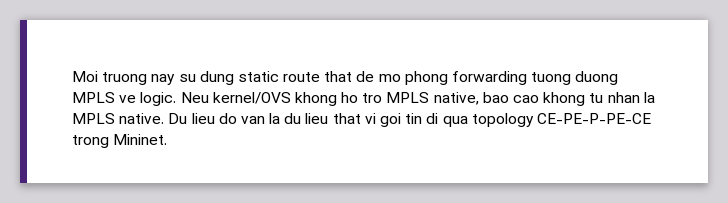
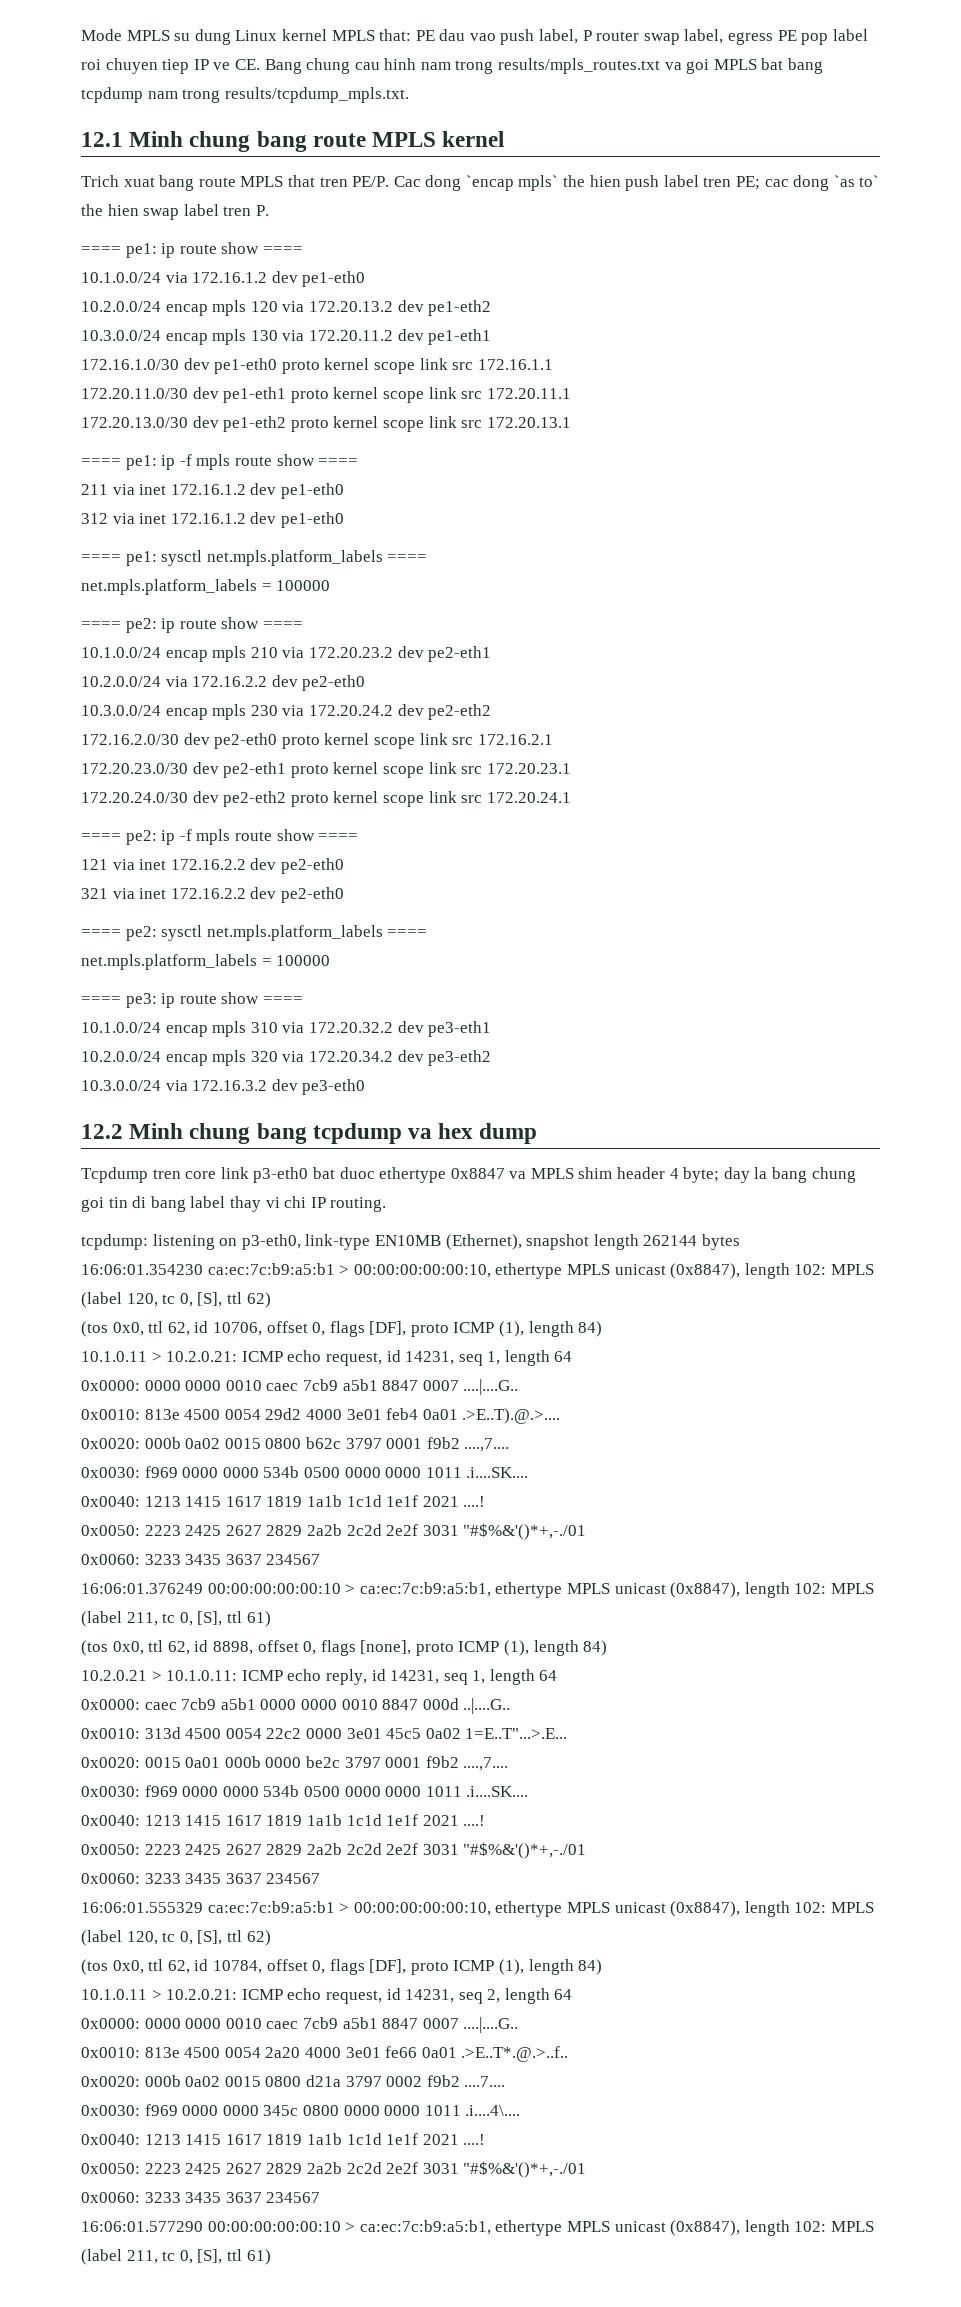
- Moi truong nay su dung static route that de mo phong forwarding tuong duong MPLS ve logic. Neu kernel/OVS khong ho tro MPLS native, bao cao khong tu nhan la MPLS native. Du lieu do van la du lieu that vi goi tin di qua topology CE-PE-P-PE-CE trong Mininet.
+ Mode MPLS su dung Linux kernel MPLS that: PE dau vao push label, P router swap label, egress PE pop label roi chuyen tiep IP ve CE. Bang chung cau hinh nam trong results/mpls_routes.txt va goi MPLS bat bang tcpdump nam trong results/tcpdump_mpls.txt.
+ 12.1 Minh chung bang route MPLS kernel
+ Trich xuat bang route MPLS that tren PE/P. Cac dong `encap mpls` the hien push label tren PE; cac dong `as to` the hien swap label tren P.
+ ==== pe1: ip route show ====
+ 10.1.0.0/24 via 172.16.1.2 dev pe1-eth0
+ 10.2.0.0/24 encap mpls 120 via 172.20.13.2 dev pe1-eth2
+ 10.3.0.0/24 encap mpls 130 via 172.20.11.2 dev pe1-eth1
+ 172.16.1.0/30 dev pe1-eth0 proto kernel scope link src 172.16.1.1
+ 172.20.11.0/30 dev pe1-eth1 proto kernel scope link src 172.20.11.1
+ 172.20.13.0/30 dev pe1-eth2 proto kernel scope link src 172.20.13.1
+ ==== pe1: ip -f mpls route show ====
+ 211 via inet 172.16.1.2 dev pe1-eth0
+ 312 via inet 172.16.1.2 dev pe1-eth0
+ ==== pe1: sysctl net.mpls.platform_labels ====
+ net.mpls.platform_labels = 100000
+ ==== pe2: ip route show ====
+ 10.1.0.0/24 encap mpls 210 via 172.20.23.2 dev pe2-eth1
+ 10.2.0.0/24 via 172.16.2.2 dev pe2-eth0
+ 10.3.0.0/24 encap mpls 230 via 172.20.24.2 dev pe2-eth2
+ 172.16.2.0/30 dev pe2-eth0 proto kernel scope link src 172.16.2.1
+ 172.20.23.0/30 dev pe2-eth1 proto kernel scope link src 172.20.23.1
+ 172.20.24.0/30 dev pe2-eth2 proto kernel scope link src 172.20.24.1
+ ==== pe2: ip -f mpls route show ====
+ 121 via inet 172.16.2.2 dev pe2-eth0
+ 321 via inet 172.16.2.2 dev pe2-eth0
+ ==== pe2: sysctl net.mpls.platform_labels ====
+ net.mpls.platform_labels = 100000
+ ==== pe3: ip route show ====
+ 10.1.0.0/24 encap mpls 310 via 172.20.32.2 dev pe3-eth1
+ 10.2.0.0/24 encap mpls 320 via 172.20.34.2 dev pe3-eth2
+ 10.3.0.0/24 via 172.16.3.2 dev pe3-eth0
+ 12.2 Minh chung bang tcpdump va hex dump
+ Tcpdump tren core link p3-eth0 bat duoc ethertype 0x8847 va MPLS shim header 4 byte; day la bang chung goi tin di bang label thay vi chi IP routing.
+ tcpdump: listening on p3-eth0, link-type EN10MB (Ethernet), snapshot length 262144 bytes
+ 16:06:01.354230 ca:ec:7c:b9:a5:b1 > 00:00:00:00:00:10, ethertype MPLS unicast (0x8847), length 102: MPLS (label 120, tc 0, [S], ttl 62)
+ (tos 0x0, ttl 62, id 10706, offset 0, flags [DF], proto ICMP (1), length 84)
+ 10.1.0.11 > 10.2.0.21: ICMP echo request, id 14231, seq 1, length 64
+ 0x0000: 0000 0000 0010 caec 7cb9 a5b1 8847 0007 ....|....G..
+ 0x0010: 813e 4500 0054 29d2 4000 3e01 feb4 0a01 .>E..T).@.>....
+ 0x0020: 000b 0a02 0015 0800 b62c 3797 0001 f9b2 ....,7....
+ 0x0030: f969 0000 0000 534b 0500 0000 0000 1011 .i....SK....
+ 0x0040: 1213 1415 1617 1819 1a1b 1c1d 1e1f 2021 ....!
+ 0x0050: 2223 2425 2627 2829 2a2b 2c2d 2e2f 3031 "#$%&'()*+,-./01
+ 0x0060: 3233 3435 3637 234567
+ 16:06:01.376249 00:00:00:00:00:10 > ca:ec:7c:b9:a5:b1, ethertype MPLS unicast (0x8847), length 102: MPLS (label 211, tc 0, [S], ttl 61)
+ (tos 0x0, ttl 62, id 8898, offset 0, flags [none], proto ICMP (1), length 84)
+ 10.2.0.21 > 10.1.0.11: ICMP echo reply, id 14231, seq 1, length 64
+ 0x0000: caec 7cb9 a5b1 0000 0000 0010 8847 000d ..|....G..
+ 0x0010: 313d 4500 0054 22c2 0000 3e01 45c5 0a02 1=E..T"...>.E...
+ 0x0020: 0015 0a01 000b 0000 be2c 3797 0001 f9b2 ....,7....
+ 0x0030: f969 0000 0000 534b 0500 0000 0000 1011 .i....SK....
+ 0x0040: 1213 1415 1617 1819 1a1b 1c1d 1e1f 2021 ....!
+ 0x0050: 2223 2425 2627 2829 2a2b 2c2d 2e2f 3031 "#$%&'()*+,-./01
+ 0x0060: 3233 3435 3637 234567
+ 16:06:01.555329 ca:ec:7c:b9:a5:b1 > 00:00:00:00:00:10, ethertype MPLS unicast (0x8847), length 102: MPLS (label 120, tc 0, [S], ttl 62)
+ (tos 0x0, ttl 62, id 10784, offset 0, flags [DF], proto ICMP (1), length 84)
+ 10.1.0.11 > 10.2.0.21: ICMP echo request, id 14231, seq 2, length 64
+ 0x0000: 0000 0000 0010 caec 7cb9 a5b1 8847 0007 ....|....G..
+ 0x0010: 813e 4500 0054 2a20 4000 3e01 fe66 0a01 .>E..T*.@.>..f..
+ 0x0020: 000b 0a02 0015 0800 d21a 3797 0002 f9b2 ....7....
+ 0x0030: f969 0000 0000 345c 0800 0000 0000 1011 .i....4\....
+ 0x0040: 1213 1415 1617 1819 1a1b 1c1d 1e1f 2021 ....!
+ 0x0050: 2223 2425 2627 2829 2a2b 2c2d 2e2f 3031 "#$%&'()*+,-./01
+ 0x0060: 3233 3435 3637 234567
+ 16:06:01.577290 00:00:00:00:00:10 > ca:ec:7c:b9:a5:b1, ethertype MPLS unicast (0x8847), length 102: MPLS (label 211, tc 0, [S], ttl 61)

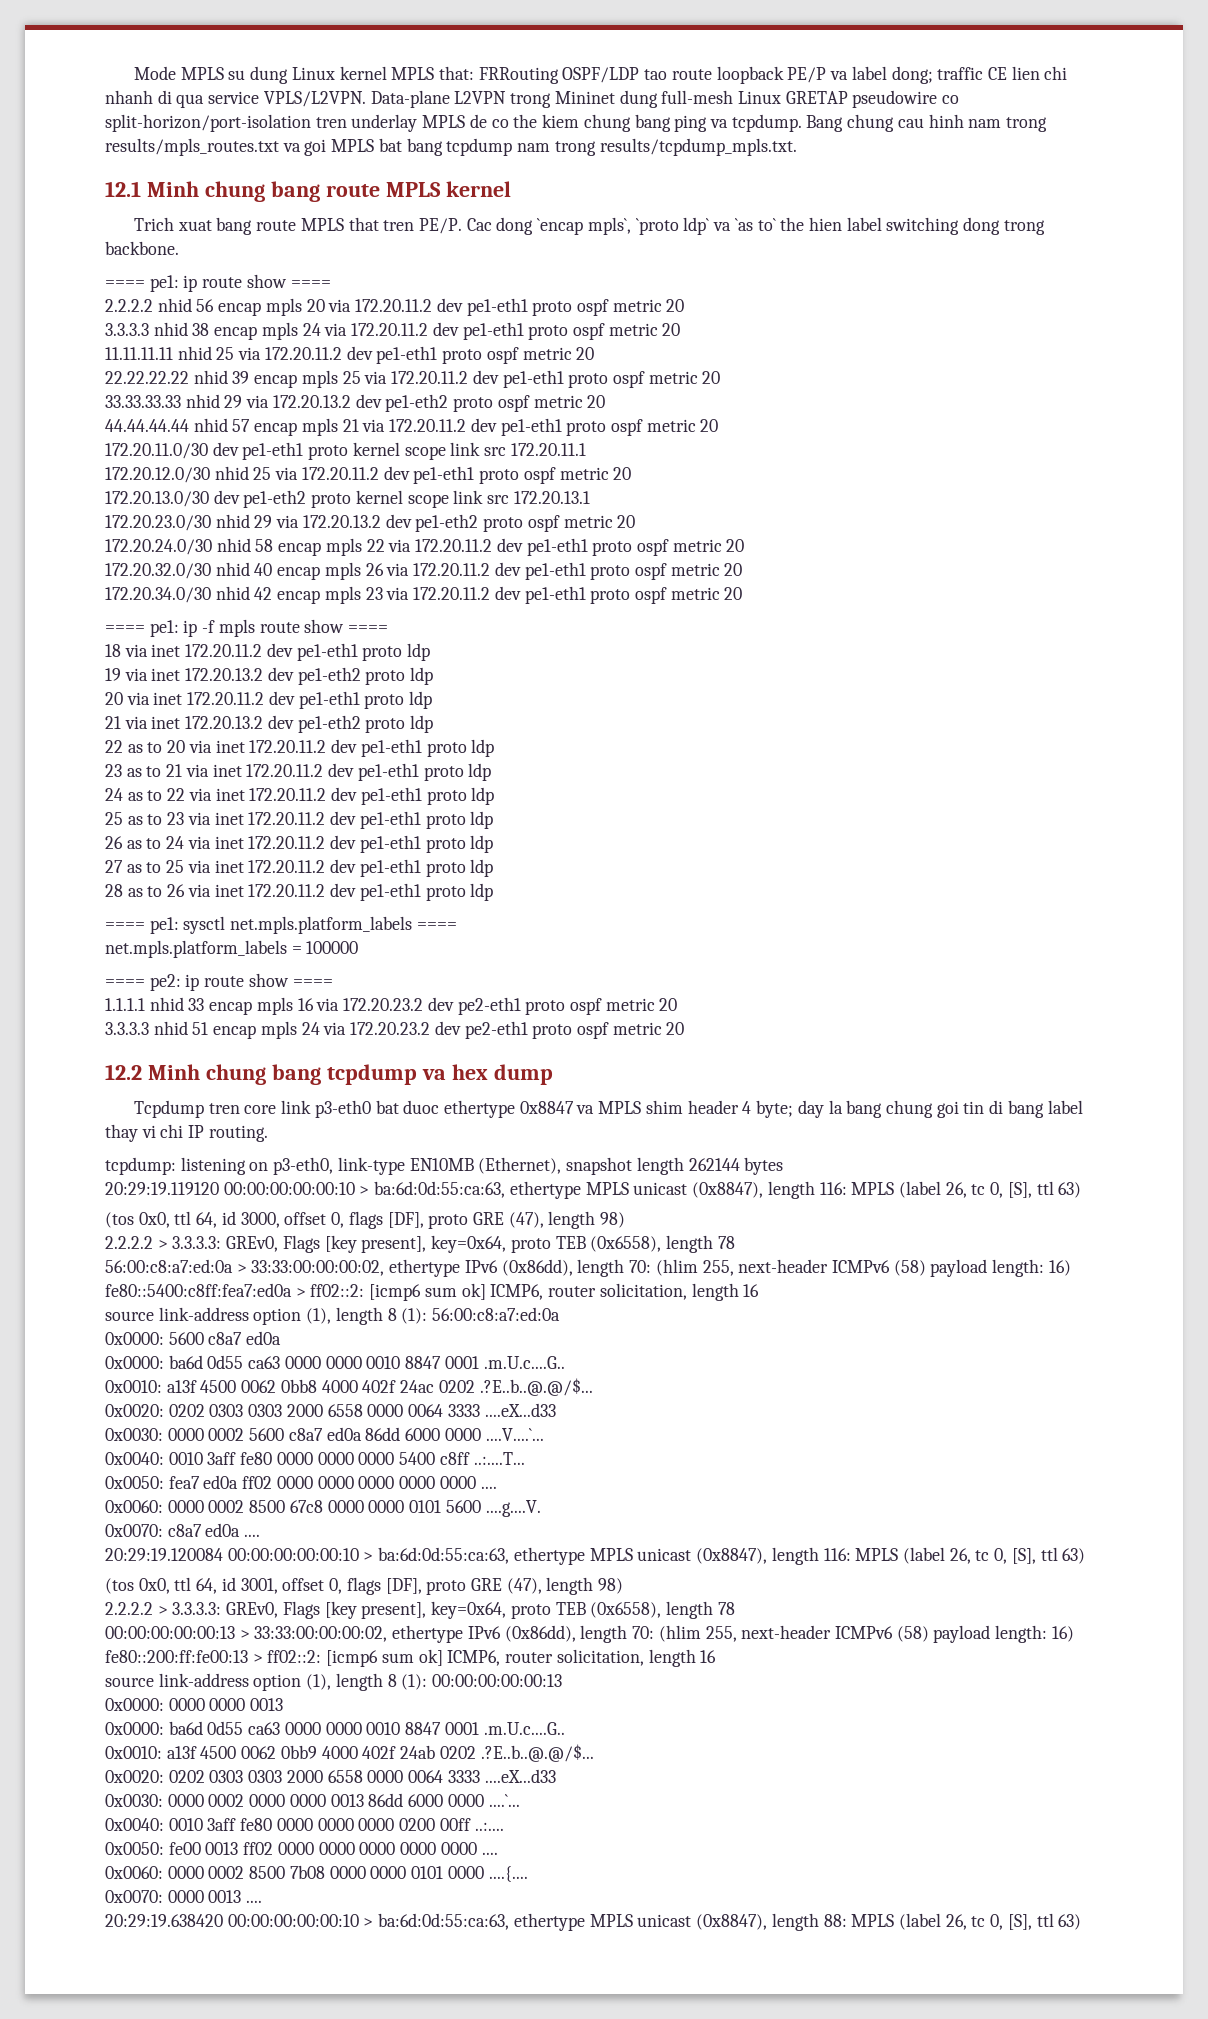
- Mode MPLS su dung Linux kernel MPLS that: PE dau vao push label, P router swap label, egress PE pop label roi chuyen tiep IP ve CE. Bang chung cau hinh nam trong results/mpls_routes.txt va goi MPLS bat bang tcpdump nam trong results/tcpdump_mpls.txt.
+ Mode MPLS su dung Linux kernel MPLS that: FRRouting OSPF/LDP tao route loopback PE/P va label dong; traffic CE lien chi nhanh di qua service VPLS/L2VPN. Data-plane L2VPN trong Mininet dung full-mesh Linux GRETAP pseudowire co split-horizon/port-isolation tren underlay MPLS de co the kiem chung bang ping va tcpdump. Bang chung cau hinh nam trong results/mpls_routes.txt va goi MPLS bat bang tcpdump nam trong results/tcpdump_mpls.txt.
- Cac dong `encap mpls` the hien push label tren PE; cac dong `as to` the hien swap label tren P.
+ Cac dong `encap mpls`, `proto ldp` va `as to` the hien label switching dong trong backbone.
- 10.1.0.0/24 via 172.16.1.2 dev pe1-eth0
- 10.2.0.0/24 encap mpls 120 via 172.20.13.2 dev pe1-eth2
- 10.3.0.0/24 encap mpls 130 via 172.20.11.2 dev pe1-eth1
- 172.16.1.0/30 dev pe1-eth0 proto kernel scope link src 172.16.1.1
+ 2.2.2.2 nhid 56 encap mpls 20 via 172.20.11.2 dev pe1-eth1 proto ospf metric 20
+ 3.3.3.3 nhid 38 encap mpls 24 via 172.20.11.2 dev pe1-eth1 proto ospf metric 20
+ 11.11.11.11 nhid 25 via 172.20.11.2 dev pe1-eth1 proto ospf metric 20
+ 22.22.22.22 nhid 39 encap mpls 25 via 172.20.11.2 dev pe1-eth1 proto ospf metric 20
+ 33.33.33.33 nhid 29 via 172.20.13.2 dev pe1-eth2 proto ospf metric 20
+ 44.44.44.44 nhid 57 encap mpls 21 via 172.20.11.2 dev pe1-eth1 proto ospf metric 20
+ 172.20.12.0/30 nhid 25 via 172.20.11.2 dev pe1-eth1 proto ospf metric 20
+ 172.20.23.0/30 nhid 29 via 172.20.13.2 dev pe1-eth2 proto ospf metric 20
+ 172.20.24.0/30 nhid 58 encap mpls 22 via 172.20.11.2 dev pe1-eth1 proto ospf metric 20
+ 172.20.32.0/30 nhid 40 encap mpls 26 via 172.20.11.2 dev pe1-eth1 proto ospf metric 20
+ 172.20.34.0/30 nhid 42 encap mpls 23 via 172.20.11.2 dev pe1-eth1 proto ospf metric 20
- 211 via inet 172.16.1.2 dev pe1-eth0
- 312 via inet 172.16.1.2 dev pe1-eth0
+ 18 via inet 172.20.11.2 dev pe1-eth1 proto ldp
+ 19 via inet 172.20.13.2 dev pe1-eth2 proto ldp
+ 20 via inet 172.20.11.2 dev pe1-eth1 proto ldp
+ 21 via inet 172.20.13.2 dev pe1-eth2 proto ldp
+ 22 as to 20 via inet 172.20.11.2 dev pe1-eth1 proto ldp
+ 23 as to 21 via inet 172.20.11.2 dev pe1-eth1 proto ldp
+ 24 as to 22 via inet 172.20.11.2 dev pe1-eth1 proto ldp
+ 25 as to 23 via inet 172.20.11.2 dev pe1-eth1 proto ldp
+ 26 as to 24 via inet 172.20.11.2 dev pe1-eth1 proto ldp
+ 27 as to 25 via inet 172.20.11.2 dev pe1-eth1 proto ldp
+ 28 as to 26 via inet 172.20.11.2 dev pe1-eth1 proto ldp
- 10.1.0.0/24 encap mpls 210 via 172.20.23.2 dev pe2-eth1
- 10.2.0.0/24 via 172.16.2.2 dev pe2-eth0
- 10.3.0.0/24 encap mpls 230 via 172.20.24.2 dev pe2-eth2
- 172.16.2.0/30 dev pe2-eth0 proto kernel scope link src 172.16.2.1
- 172.20.23.0/30 dev pe2-eth1 proto kernel scope link src 172.20.23.1
- 172.20.24.0/30 dev pe2-eth2 proto kernel scope link src 172.20.24.1
- ==== pe2: ip -f mpls route show ====
- 121 via inet 172.16.2.2 dev pe2-eth0
- 321 via inet 172.16.2.2 dev pe2-eth0
- ==== pe2: sysctl net.mpls.platform_labels ====
- net.mpls.platform_labels = 100000
- ==== pe3: ip route show ====
- 10.1.0.0/24 encap mpls 310 via 172.20.32.2 dev pe3-eth1
- 10.2.0.0/24 encap mpls 320 via 172.20.34.2 dev pe3-eth2
- 10.3.0.0/24 via 172.16.3.2 dev pe3-eth0
+ 1.1.1.1 nhid 33 encap mpls 16 via 172.20.23.2 dev pe2-eth1 proto ospf metric 20
+ 3.3.3.3 nhid 51 encap mpls 24 via 172.20.23.2 dev pe2-eth1 proto ospf metric 20
- 16:06:01.354230 ca:ec:7c:b9:a5:b1 > 00:00:00:00:00:10, ethertype MPLS unicast (0x8847), length 102: MPLS (label 120, tc 0, [S], ttl 62)
- (tos 0x0, ttl 62, id 10706, offset 0, flags [DF], proto ICMP (1), length 84)
- 10.1.0.11 > 10.2.0.21: ICMP echo request, id 14231, seq 1, length 64
- 0x0000: 0000 0000 0010 caec 7cb9 a5b1 8847 0007 ....|....G..
- 0x0010: 813e 4500 0054 29d2 4000 3e01 feb4 0a01 .>E..T).@.>....
- 0x0020: 000b 0a02 0015 0800 b62c 3797 0001 f9b2 ....,7....
- 0x0030: f969 0000 0000 534b 0500 0000 0000 1011 .i....SK....
- 0x0040: 1213 1415 1617 1819 1a1b 1c1d 1e1f 2021 ....!
- 0x0050: 2223 2425 2627 2829 2a2b 2c2d 2e2f 3031 "#$%&'()*+,-./01
- 0x0060: 3233 3435 3637 234567
- 16:06:01.376249 00:00:00:00:00:10 > ca:ec:7c:b9:a5:b1, ethertype MPLS unicast (0x8847), length 102: MPLS (label 211, tc 0, [S], ttl 61)
- (tos 0x0, ttl 62, id 8898, offset 0, flags [none], proto ICMP (1), length 84)
- 10.2.0.21 > 10.1.0.11: ICMP echo reply, id 14231, seq 1, length 64
- 0x0000: caec 7cb9 a5b1 0000 0000 0010 8847 000d ..|....G..
- 0x0010: 313d 4500 0054 22c2 0000 3e01 45c5 0a02 1=E..T"...>.E...
- 0x0020: 0015 0a01 000b 0000 be2c 3797 0001 f9b2 ....,7....
- 0x0030: f969 0000 0000 534b 0500 0000 0000 1011 .i....SK....
- 0x0040: 1213 1415 1617 1819 1a1b 1c1d 1e1f 2021 ....!
- 0x0050: 2223 2425 2627 2829 2a2b 2c2d 2e2f 3031 "#$%&'()*+,-./01
- 0x0060: 3233 3435 3637 234567
- 16:06:01.555329 ca:ec:7c:b9:a5:b1 > 00:00:00:00:00:10, ethertype MPLS unicast (0x8847), length 102: MPLS (label 120, tc 0, [S], ttl 62)
- (tos 0x0, ttl 62, id 10784, offset 0, flags [DF], proto ICMP (1), length 84)
- 10.1.0.11 > 10.2.0.21: ICMP echo request, id 14231, seq 2, length 64
- 0x0000: 0000 0000 0010 caec 7cb9 a5b1 8847 0007 ....|....G..
- 0x0010: 813e 4500 0054 2a20 4000 3e01 fe66 0a01 .>E..T*.@.>..f..
- 0x0020: 000b 0a02 0015 0800 d21a 3797 0002 f9b2 ....7....
- 0x0030: f969 0000 0000 345c 0800 0000 0000 1011 .i....4\....
- 0x0040: 1213 1415 1617 1819 1a1b 1c1d 1e1f 2021 ....!
- 0x0050: 2223 2425 2627 2829 2a2b 2c2d 2e2f 3031 "#$%&'()*+,-./01
- 0x0060: 3233 3435 3637 234567
- 16:06:01.577290 00:00:00:00:00:10 > ca:ec:7c:b9:a5:b1, ethertype MPLS unicast (0x8847), length 102: MPLS (label 211, tc 0, [S], ttl 61)
+ 20:29:19.119120 00:00:00:00:00:10 > ba:6d:0d:55:ca:63, ethertype MPLS unicast (0x8847), length 116: MPLS (label 26, tc 0, [S], ttl 63)
+ (tos 0x0, ttl 64, id 3000, offset 0, flags [DF], proto GRE (47), length 98)
+ 2.2.2.2 > 3.3.3.3: GREv0, Flags [key present], key=0x64, proto TEB (0x6558), length 78
+ 56:00:c8:a7:ed:0a > 33:33:00:00:00:02, ethertype IPv6 (0x86dd), length 70: (hlim 255, next-header ICMPv6 (58) payload length: 16) fe80::5400:c8ff:fea7:ed0a > ff02::2: [icmp6 sum ok] ICMP6, router solicitation, length 16
+ source link-address option (1), length 8 (1): 56:00:c8:a7:ed:0a
+ 0x0000: 5600 c8a7 ed0a
+ 0x0000: ba6d 0d55 ca63 0000 0000 0010 8847 0001 .m.U.c....G..
+ 0x0010: a13f 4500 0062 0bb8 4000 402f 24ac 0202 .?E..b..@.@/$...
+ 0x0020: 0202 0303 0303 2000 6558 0000 0064 3333 ....eX...d33
+ 0x0030: 0000 0002 5600 c8a7 ed0a 86dd 6000 0000 ....V....`...
+ 0x0040: 0010 3aff fe80 0000 0000 0000 5400 c8ff ..:....T...
+ 0x0050: fea7 ed0a ff02 0000 0000 0000 0000 0000 ....
+ 0x0060: 0000 0002 8500 67c8 0000 0000 0101 5600 ....g....V.
+ 0x0070: c8a7 ed0a ....
+ 20:29:19.120084 00:00:00:00:00:10 > ba:6d:0d:55:ca:63, ethertype MPLS unicast (0x8847), length 116: MPLS (label 26, tc 0, [S], ttl 63)
+ (tos 0x0, ttl 64, id 3001, offset 0, flags [DF], proto GRE (47), length 98)
+ 2.2.2.2 > 3.3.3.3: GREv0, Flags [key present], key=0x64, proto TEB (0x6558), length 78
+ 00:00:00:00:00:13 > 33:33:00:00:00:02, ethertype IPv6 (0x86dd), length 70: (hlim 255, next-header ICMPv6 (58) payload length: 16) fe80::200:ff:fe00:13 > ff02::2: [icmp6 sum ok] ICMP6, router solicitation, length 16
+ source link-address option (1), length 8 (1): 00:00:00:00:00:13
+ 0x0000: 0000 0000 0013
+ 0x0000: ba6d 0d55 ca63 0000 0000 0010 8847 0001 .m.U.c....G..
+ 0x0010: a13f 4500 0062 0bb9 4000 402f 24ab 0202 .?E..b..@.@/$...
+ 0x0020: 0202 0303 0303 2000 6558 0000 0064 3333 ....eX...d33
+ 0x0030: 0000 0002 0000 0000 0013 86dd 6000 0000 ....`...
+ 0x0040: 0010 3aff fe80 0000 0000 0000 0200 00ff ..:....
+ 0x0050: fe00 0013 ff02 0000 0000 0000 0000 0000 ....
+ 0x0060: 0000 0002 8500 7b08 0000 0000 0101 0000 ....{....
+ 0x0070: 0000 0013 ....
+ 20:29:19.638420 00:00:00:00:00:10 > ba:6d:0d:55:ca:63, ethertype MPLS unicast (0x8847), length 88: MPLS (label 26, tc 0, [S], ttl 63)

